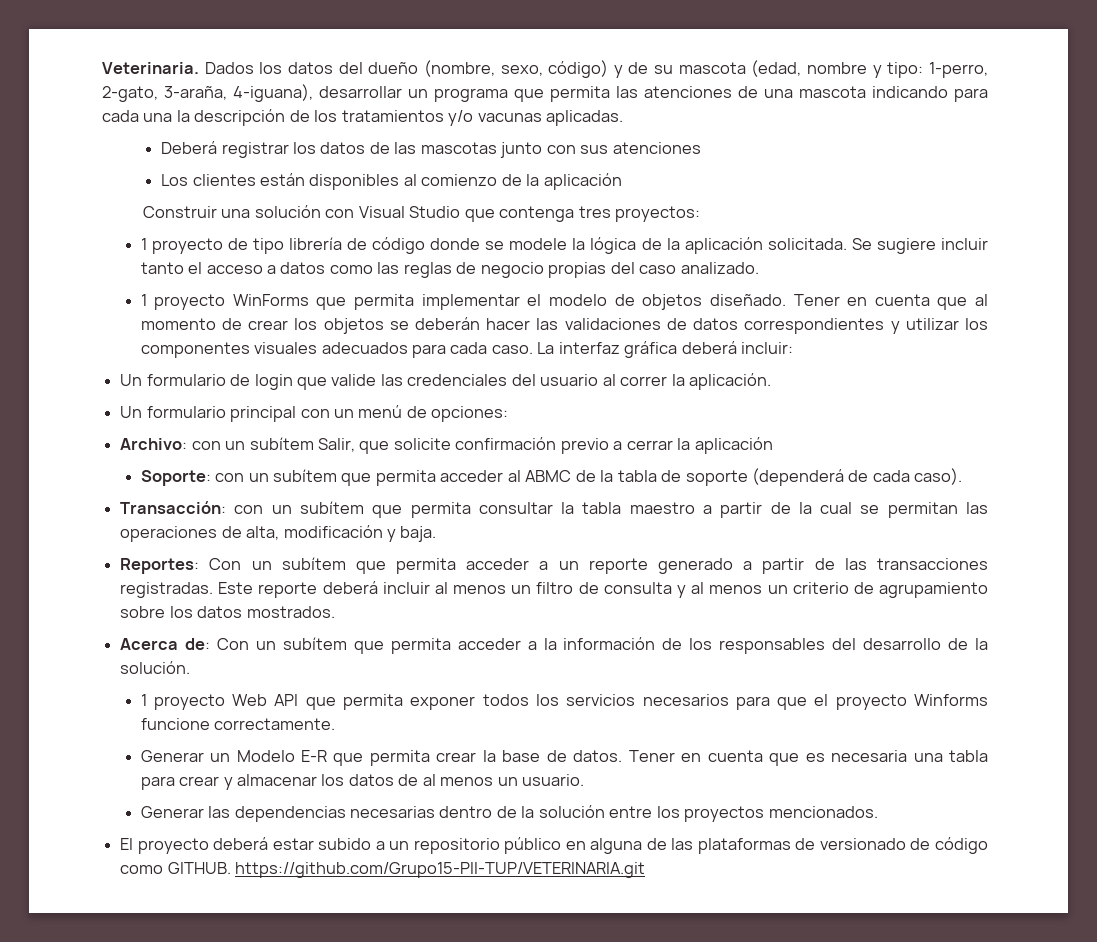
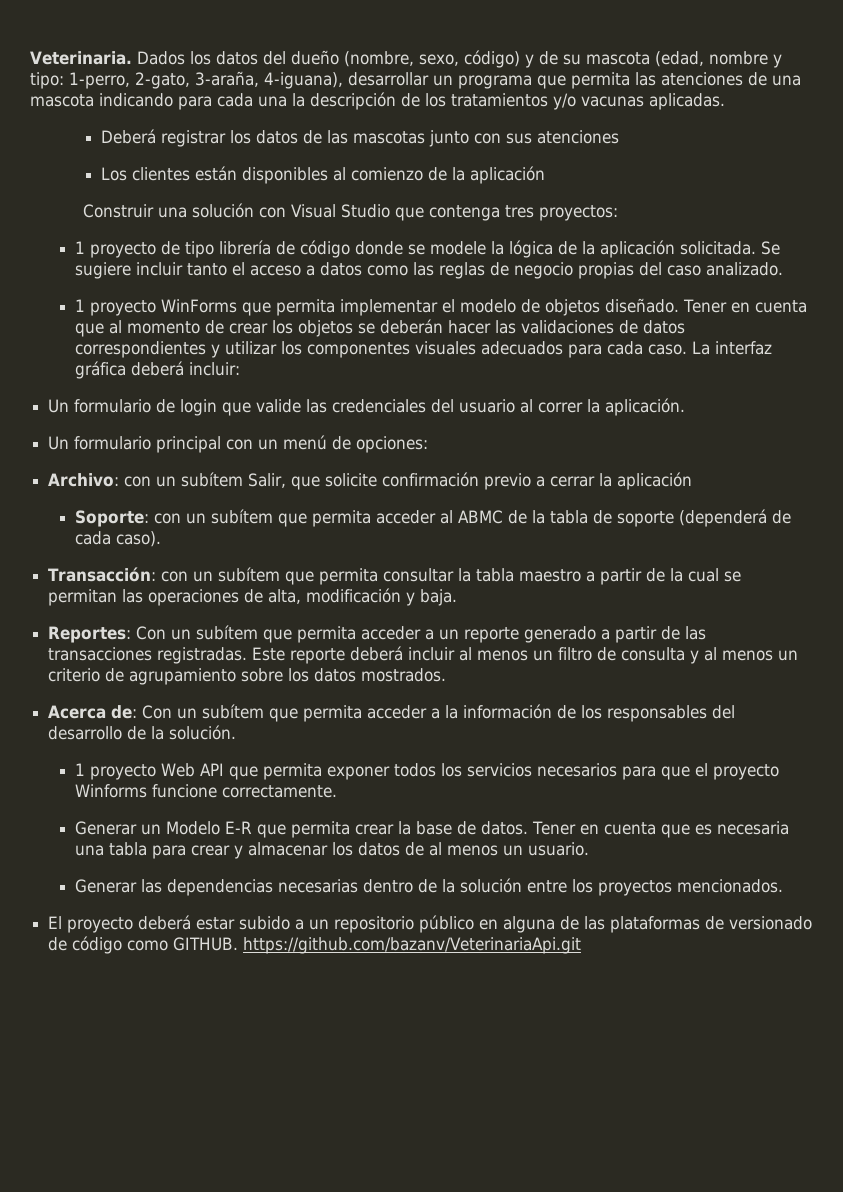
- El proyecto deberá estar subido a un repositorio público en alguna de las plataformas de versionado de código como GITHUB. https://github.com/Grupo15-PII-TUP/VETERINARIA.git
+ El proyecto deberá estar subido a un repositorio público en alguna de las plataformas de versionado de código como GITHUB. https://github.com/bazanv/VeterinariaApi.git

